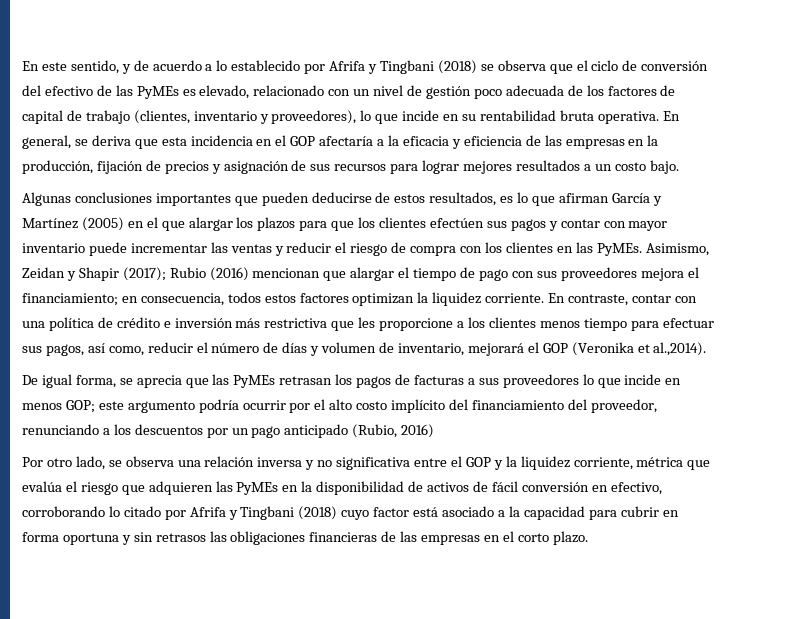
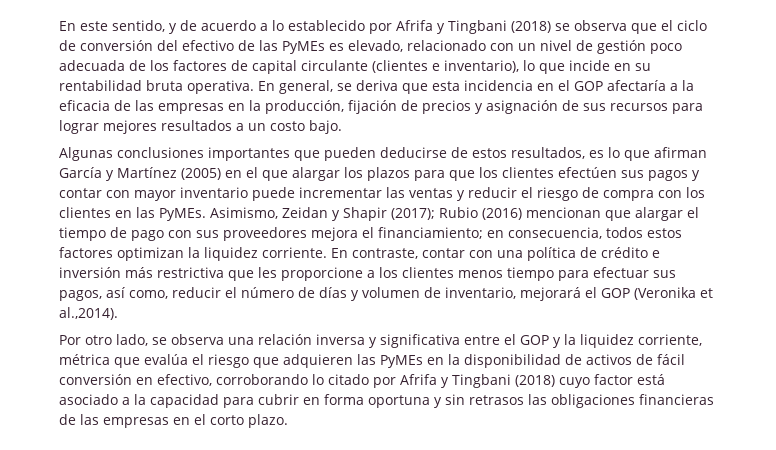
- En este sentido, y de acuerdo a lo establecido por Afrifa y Tingbani (2018) se observa que el ciclo de conversión del efectivo de las PyMEs es elevado, relacionado con un nivel de gestión poco adecuada de los factores de capital de trabajo (clientes, inventario y proveedores), lo que incide en su rentabilidad bruta operativa.
+ En este sentido, y de acuerdo a lo establecido por Afrifa y Tingbani (2018) se observa que el ciclo de conversión del efectivo de las PyMEs es elevado, relacionado con un nivel de gestión poco adecuada de los factores de capital circulante (clientes e inventario), lo que incide en su rentabilidad bruta operativa.
- En general, se deriva que esta incidencia en el GOP afectaría a la eficacia y eficiencia de las empresas en la producción, fijación de precios y asignación de sus recursos para lograr mejores resultados a un costo bajo.
+ En general, se deriva que esta incidencia en el GOP afectaría a la eficacia de las empresas en la producción, fijación de precios y asignación de sus recursos para lograr mejores resultados a un costo bajo.
- De igual forma, se aprecia que las PyMEs retrasan los pagos de facturas a sus proveedores lo que incide en menos GOP; este argumento podría ocurrir por el alto costo implícito del financiamiento del proveedor, renunciando a los descuentos por un pago anticipado (Rubio, 2016)
- Por otro lado, se observa una relación inversa y no significativa entre el GOP y la liquidez corriente, métrica que evalúa el riesgo que adquieren las PyMEs en la disponibilidad de activos de fácil conversión en efectivo, corroborando lo citado por Afrifa y Tingbani (2018) cuyo factor está asociado a la capacidad para cubrir en forma oportuna y sin retrasos las obligaciones financieras de las empresas en el corto plazo.
+ Por otro lado, se observa una relación inversa y significativa entre el GOP y la liquidez corriente, métrica que evalúa el riesgo que adquieren las PyMEs en la disponibilidad de activos de fácil conversión en efectivo, corroborando lo citado por Afrifa y Tingbani (2018) cuyo factor está asociado a la capacidad para cubrir en forma oportuna y sin retrasos las obligaciones financieras de las empresas en el corto plazo.

